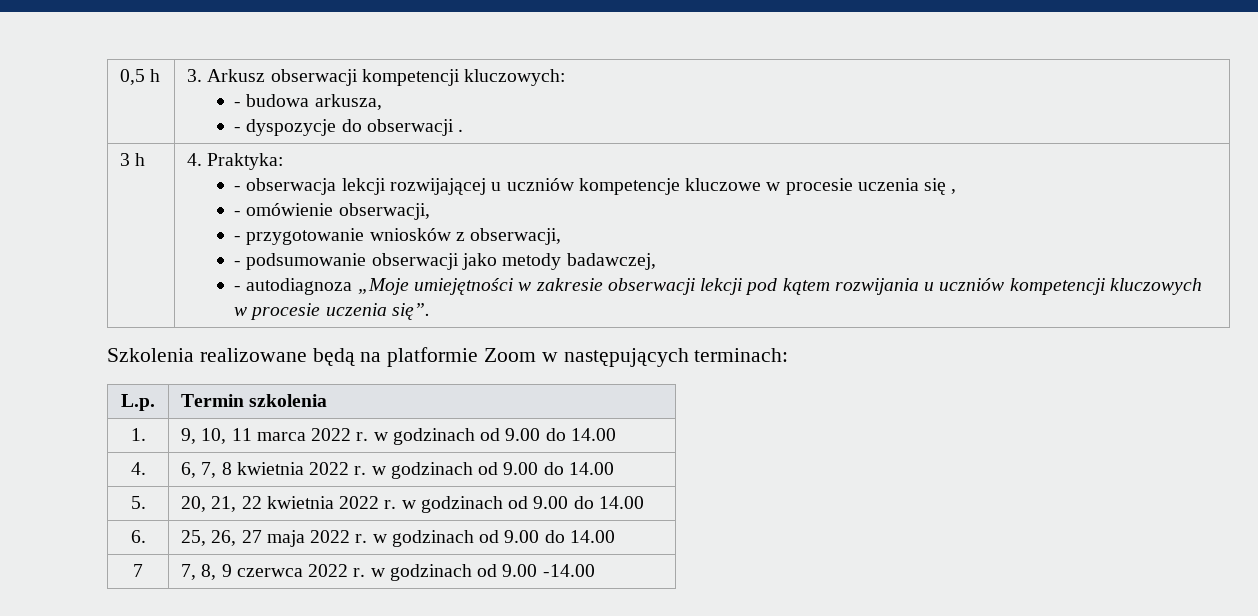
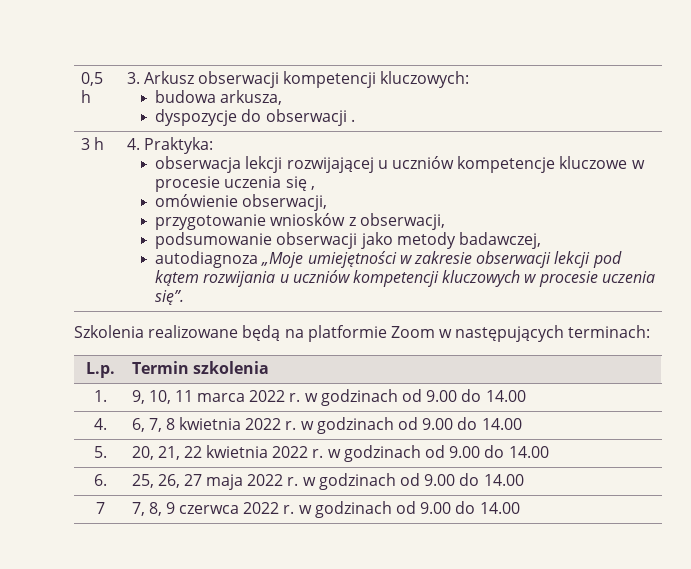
  0,5 h | 3. Arkusz obserwacji kompetencji kluczowych:
- - budowa arkusza,
- - dyspozycje do obserwacji .
+ budowa arkusza,
+ dyspozycje do obserwacji .
- - obserwacja lekcji rozwijającej u uczniów kompetencje kluczowe w procesie uczenia się ,
+ obserwacja lekcji rozwijającej u uczniów kompetencje kluczowe w procesie uczenia się ,
- - omówienie obserwacji,
+ omówienie obserwacji,
- - przygotowanie wniosków z obserwacji,
+ przygotowanie wniosków z obserwacji,
- - podsumowanie obserwacji jako metody badawczej,
+ podsumowanie obserwacji jako metody badawczej,
- - autodiagnoza „Moje umiejętności w zakresie obserwacji lekcji pod kątem rozwijania u uczniów kompetencji kluczowych w procesie uczenia się”.
+ autodiagnoza „Moje umiejętności w zakresie obserwacji lekcji pod kątem rozwijania u uczniów kompetencji kluczowych w procesie uczenia się”.
- 7 | 7, 8, 9 czerwca 2022 r. w godzinach od 9.00 -14.00
+ 7 | 7, 8, 9 czerwca 2022 r. w godzinach od 9.00 do 14.00

